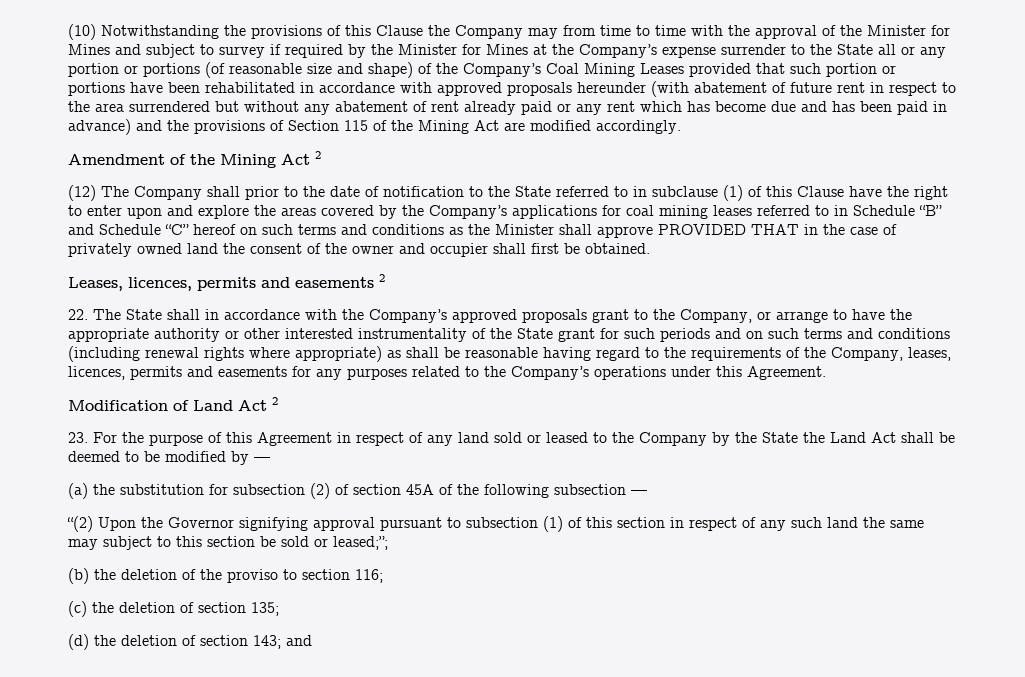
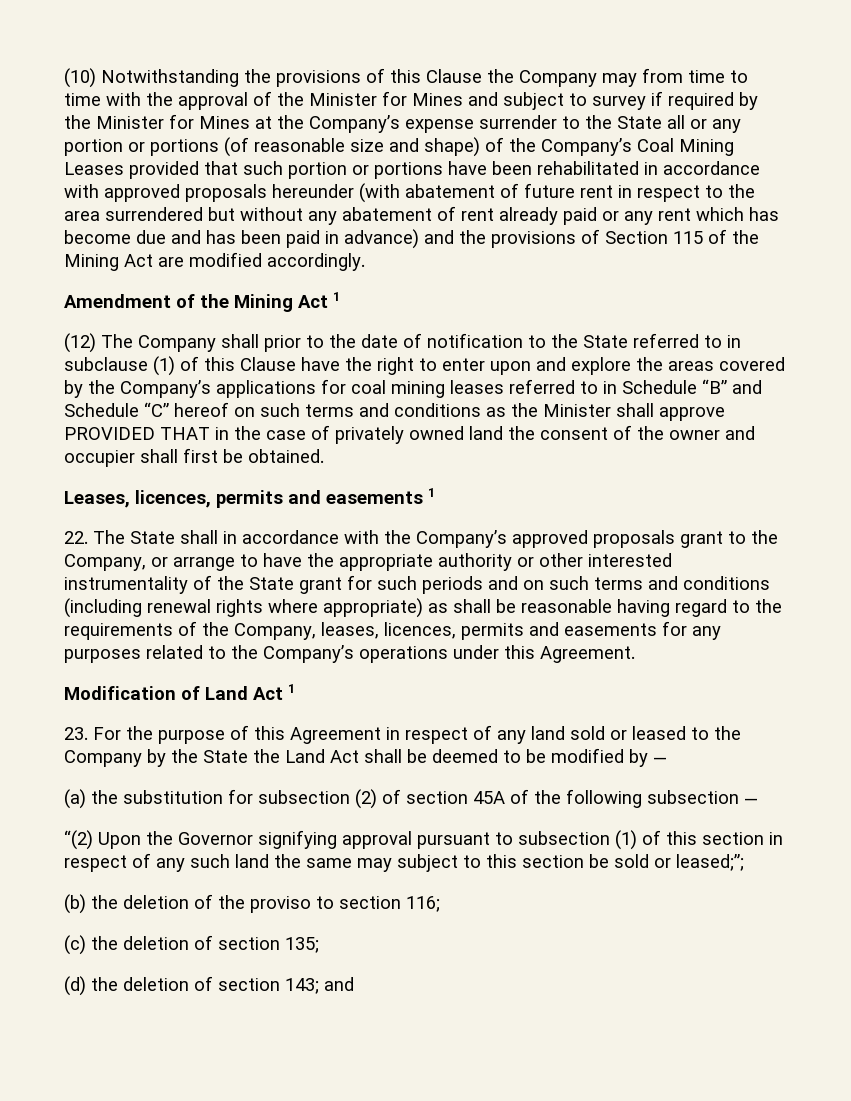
- Amendment of the Mining Act 2
+ Amendment of the Mining Act 1
- Leases, licences, permits and easements 2
+ Leases, licences, permits and easements 1
- Modification of Land Act 2
+ Modification of Land Act 1

